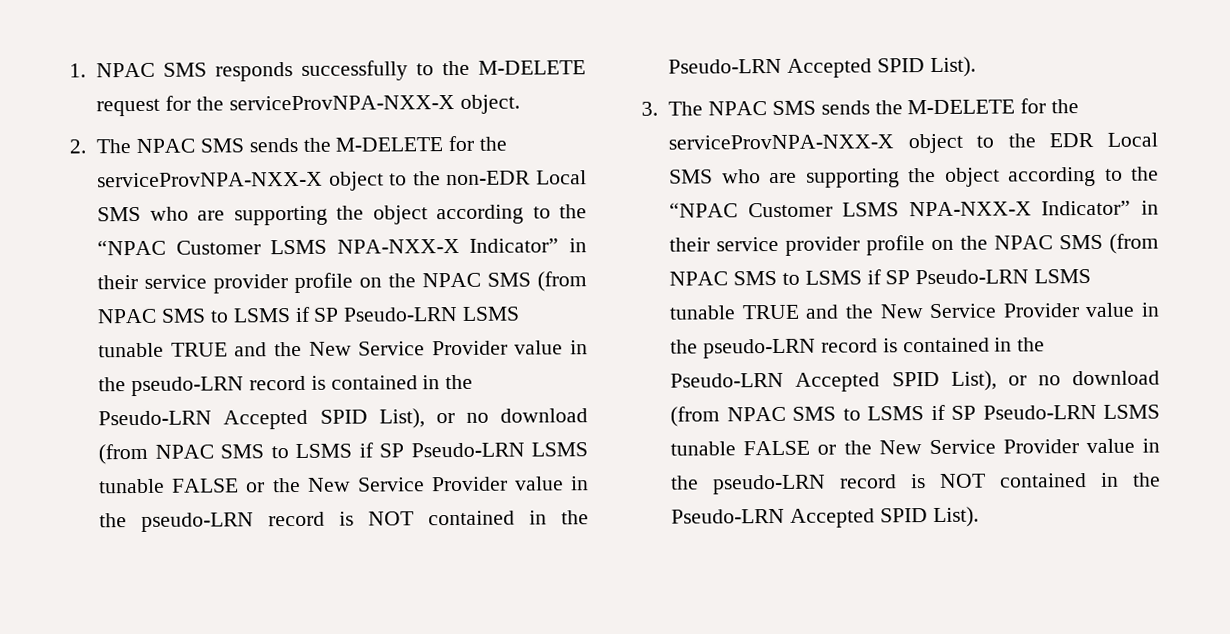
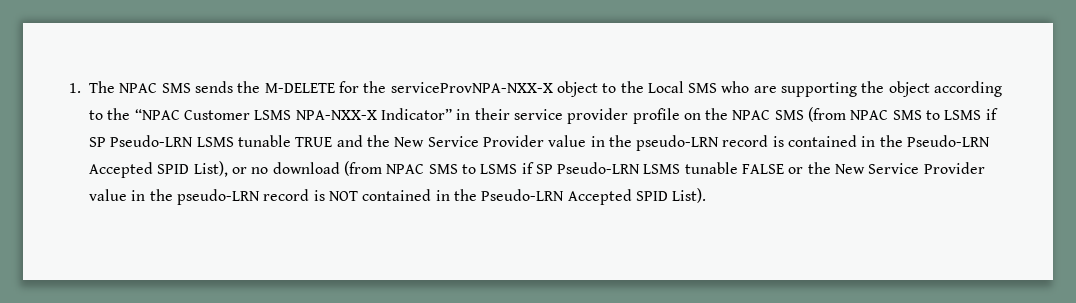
- 1. NPAC SMS responds successfully to the M-DELETE request for the serviceProvNPA-NXX-X object.
- 2. The NPAC SMS sends the M-DELETE for the serviceProvNPA-NXX-X object to the non-EDR Local SMS who are supporting the object according to the “NPAC Customer LSMS NPA-NXX-X Indicator” in their service provider profile on the NPAC SMS (from NPAC SMS to LSMS if SP Pseudo-LRN LSMS tunable TRUE and the New Service Provider value in the pseudo-LRN record is contained in the Pseudo-LRN Accepted SPID List), or no download (from NPAC SMS to LSMS if SP Pseudo-LRN LSMS tunable FALSE or the New Service Provider value in the pseudo-LRN record is NOT contained in the Pseudo-LRN Accepted SPID List).
+ 1. The NPAC SMS sends the M-DELETE for the serviceProvNPA-NXX-X object to the Local SMS who are supporting the object according to the “NPAC Customer LSMS NPA-NXX-X Indicator” in their service provider profile on the NPAC SMS (from NPAC SMS to LSMS if SP Pseudo-LRN LSMS tunable TRUE and the New Service Provider value in the pseudo-LRN record is contained in the Pseudo-LRN Accepted SPID List), or no download (from NPAC SMS to LSMS if SP Pseudo-LRN LSMS tunable FALSE or the New Service Provider value in the pseudo-LRN record is NOT contained in the Pseudo-LRN Accepted SPID List).
- 3. The NPAC SMS sends the M-DELETE for the serviceProvNPA-NXX-X object to the EDR Local SMS who are supporting the object according to the “NPAC Customer LSMS NPA-NXX-X Indicator” in their service provider profile on the NPAC SMS (from NPAC SMS to LSMS if SP Pseudo-LRN LSMS tunable TRUE and the New Service Provider value in the pseudo-LRN record is contained in the Pseudo-LRN Accepted SPID List), or no download (from NPAC SMS to LSMS if SP Pseudo-LRN LSMS tunable FALSE or the New Service Provider value in the pseudo-LRN record is NOT contained in the Pseudo-LRN Accepted SPID List).

